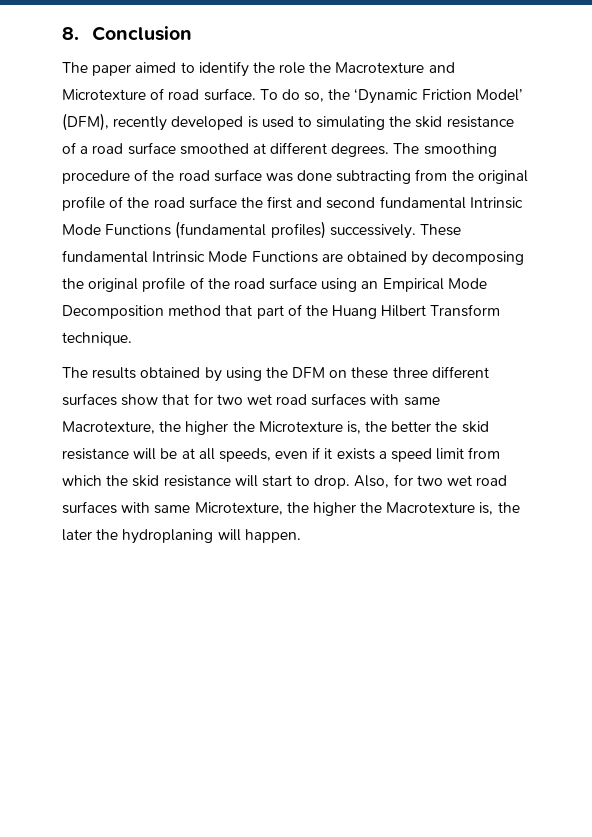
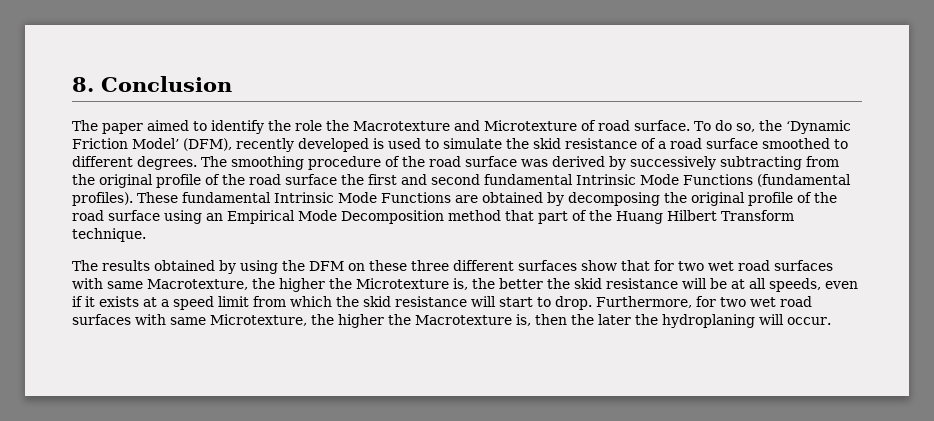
- To do so, the ‘Dynamic Friction Model’ (DFM), recently developed is used to simulating the skid resistance of a road surface smoothed at different degrees.
+ To do so, the ‘Dynamic Friction Model’ (DFM), recently developed is used to simulate the skid resistance of a road surface smoothed to different degrees.
- The smoothing procedure of the road surface was done subtracting from the original profile of the road surface the first and second fundamental Intrinsic Mode Functions (fundamental profiles) successively.
+ The smoothing procedure of the road surface was derived by successively subtracting from the original profile of the road surface the first and second fundamental Intrinsic Mode Functions (fundamental profiles).
- The results obtained by using the DFM on these three different surfaces show that for two wet road surfaces with same Macrotexture, the higher the Microtexture is, the better the skid resistance will be at all speeds, even if it exists a speed limit from which the skid resistance will start to drop.
+ The results obtained by using the DFM on these three different surfaces show that for two wet road surfaces with same Macrotexture, the higher the Microtexture is, the better the skid resistance will be at all speeds, even if it exists at a speed limit from which the skid resistance will start to drop.
- Also, for two wet road surfaces with same Microtexture, the higher the Macrotexture is, the later the hydroplaning will happen.
+ Furthermore, for two wet road surfaces with same Microtexture, the higher the Macrotexture is, then the later the hydroplaning will occur.

